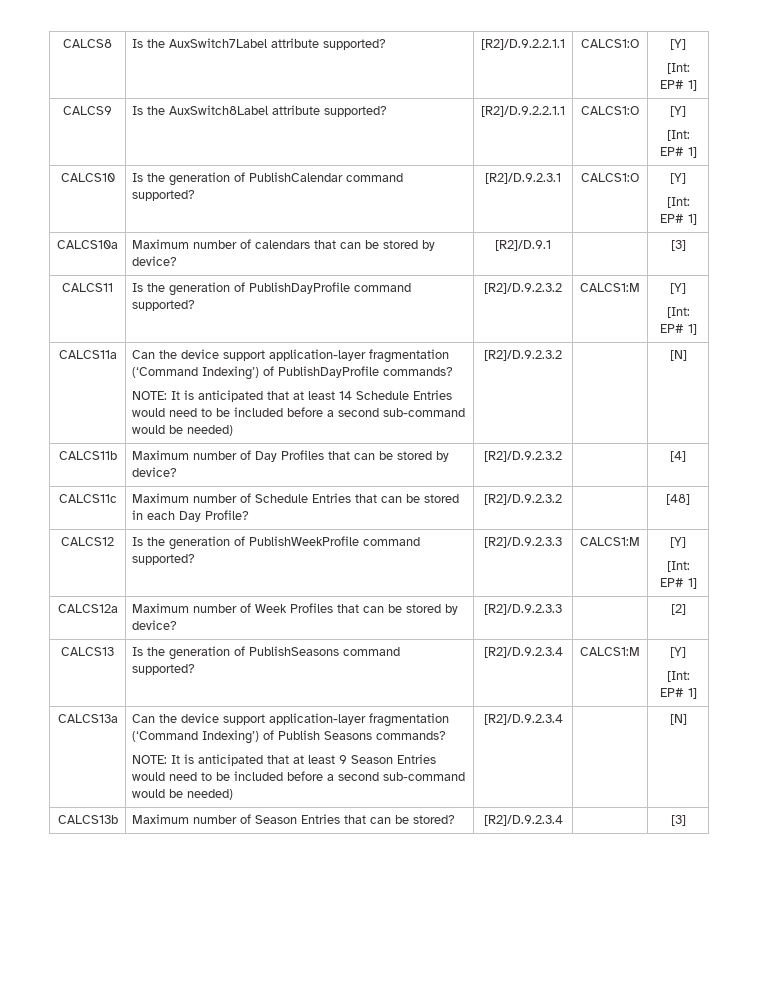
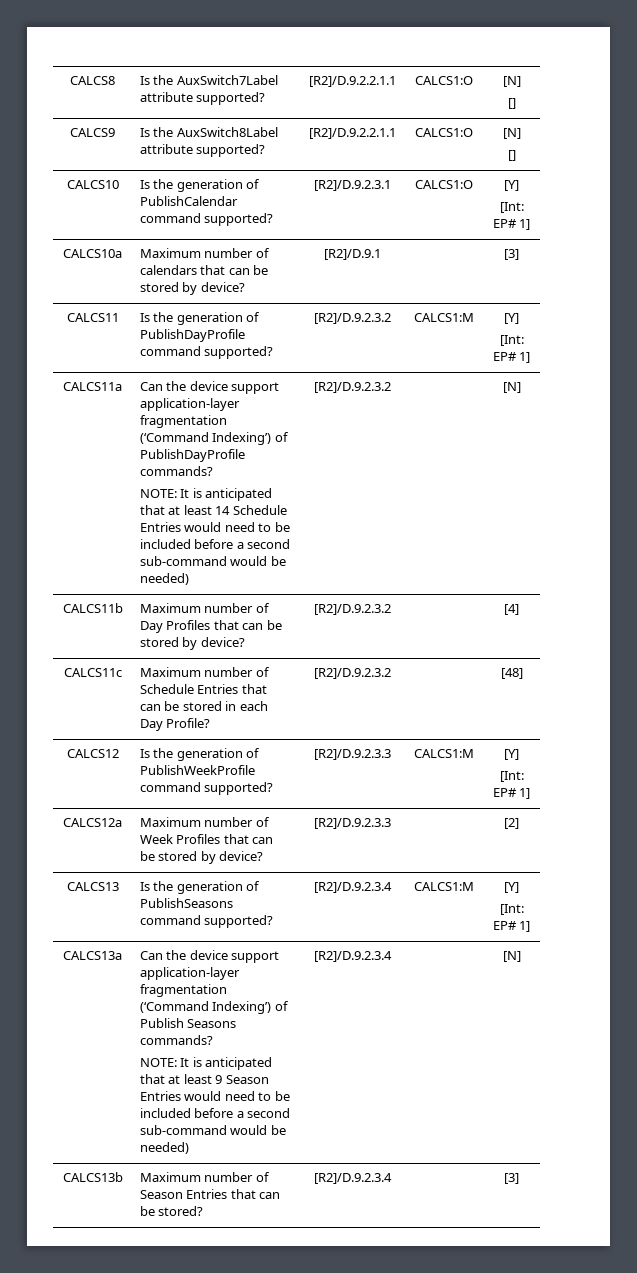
- CALCS8 | Is the AuxSwitch7Label attribute supported? | [R2]/D.9.2.2.1.1 | CALCS1:O | [Y]
- [Int: EP# 1]
+ CALCS8 | Is the AuxSwitch7Label attribute supported? | [R2]/D.9.2.2.1.1 | CALCS1:O | [N]
+ []
- CALCS9 | Is the AuxSwitch8Label attribute supported? | [R2]/D.9.2.2.1.1 | CALCS1:O | [Y]
- [Int: EP# 1]
+ CALCS9 | Is the AuxSwitch8Label attribute supported? | [R2]/D.9.2.2.1.1 | CALCS1:O | [N]
+ []

